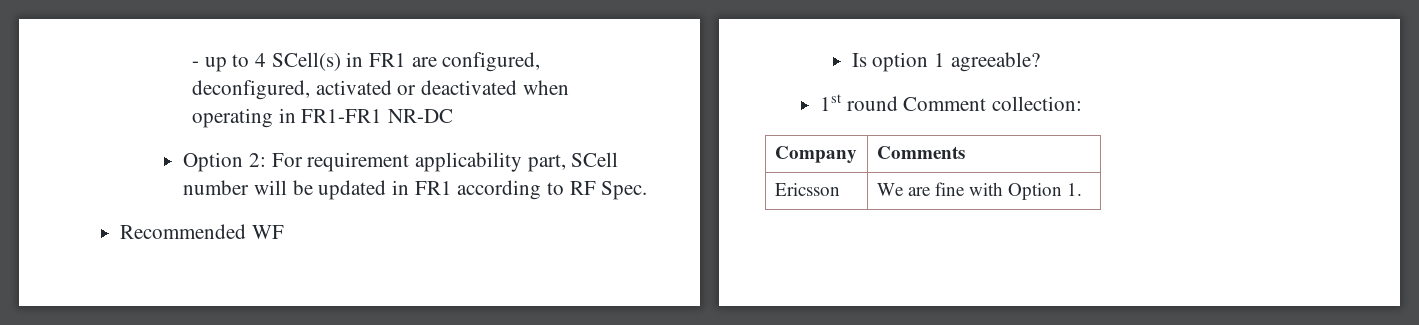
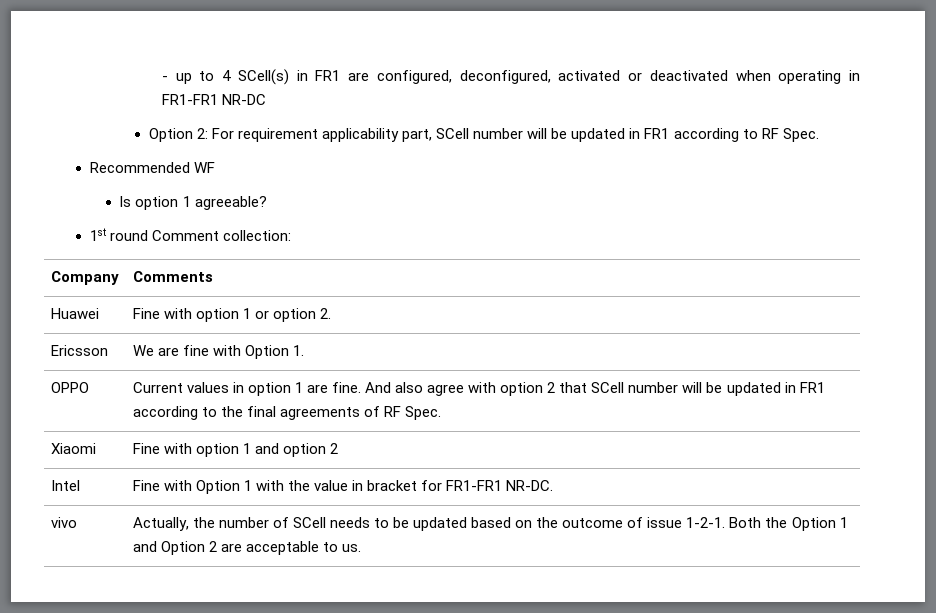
+ Huawei | Fine with option 1 or option 2.
+ OPPO | Current values in option 1 are fine. And also agree with option 2 that SCell number will be updated in FR1 according to the final agreements of RF Spec.
+ Xiaomi | Fine with option 1 and option 2
+ Intel | Fine with Option 1 with the value in bracket for FR1-FR1 NR-DC.
+ vivo | Actually, the number of SCell needs to be updated based on the outcome of issue 1-2-1. Both the Option 1 and Option 2 are acceptable to us.

